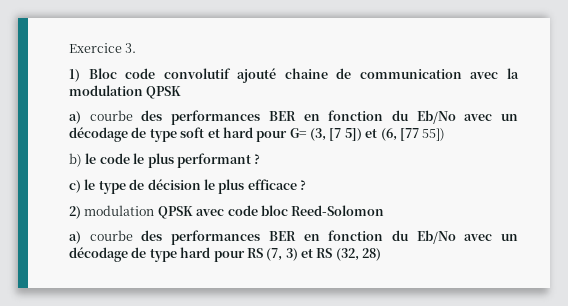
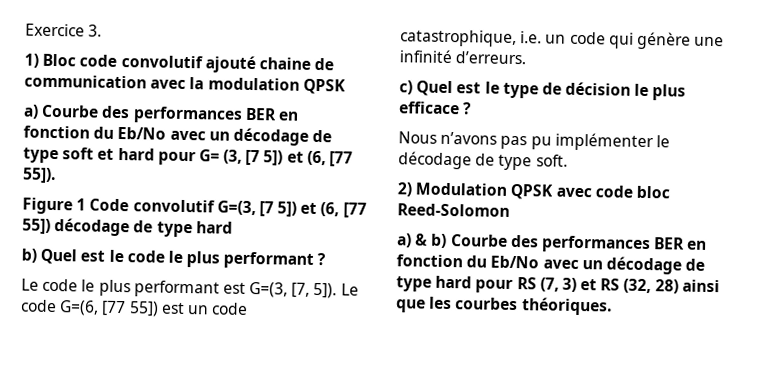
- a) courbe des performances BER en fonction du Eb/No avec un décodage de type soft et hard pour G= (3, [7 5]) et (6, [77 55])
- b) le code le plus performant ?
+ a) Courbe des performances BER en fonction du Eb/No avec un décodage de type soft et hard pour G= (3, [7 5]) et (6, [77 55]).
+ Figure 1 Code convolutif G=(3, [7 5]) et (6, [77 55]) décodage de type hard
+ b) Quel est le code le plus performant ?
+ Le code le plus performant est G=(3, [7, 5]). Le code G=(6, [77 55]) est un code catastrophique, i.e. un code qui génère une infinité d’erreurs.
- c) le type de décision le plus efficace ?
+ c) Quel est le type de décision le plus efficace ?
+ Nous n’avons pas pu implémenter le décodage de type soft.
- 2) modulation QPSK avec code bloc Reed-Solomon
+ 2) Modulation QPSK avec code bloc Reed-Solomon
- a) courbe des performances BER en fonction du Eb/No avec un décodage de type hard pour RS (7, 3) et RS (32, 28)
+ a) & b) Courbe des performances BER en fonction du Eb/No avec un décodage de type hard pour RS (7, 3) et RS (32, 28) ainsi que les courbes théoriques.

